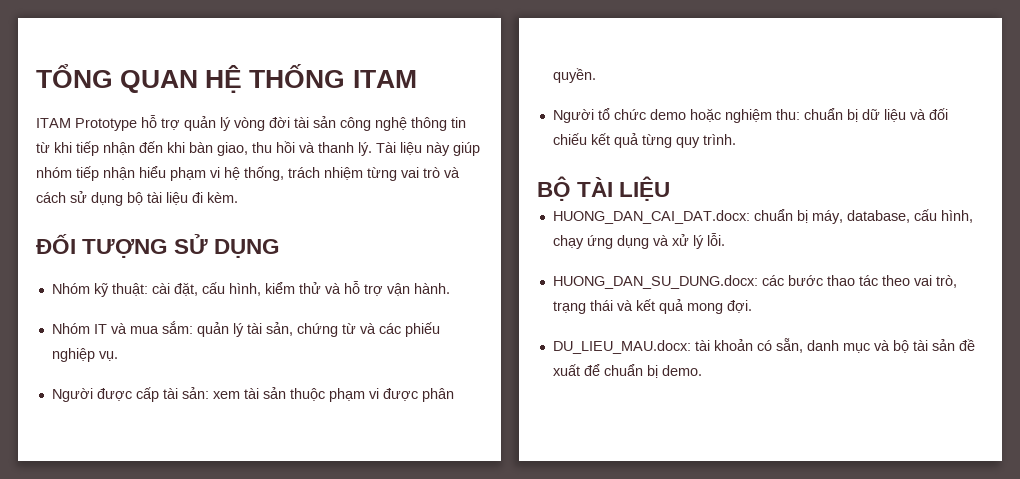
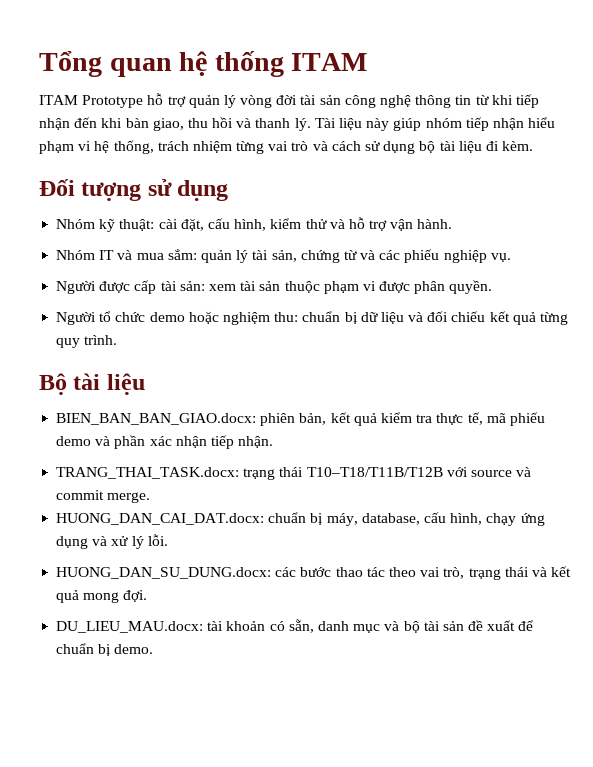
- TỔNG QUAN HỆ THỐNG ITAM
+ Tổng quan hệ thống ITAM
- ĐỐI TƯỢNG SỬ DỤNG
+ Đối tượng sử dụng
- BỘ TÀI LIỆU
+ Bộ tài liệu
+ BIEN_BAN_BAN_GIAO.docx: phiên bản, kết quả kiểm tra thực tế, mã phiếu demo và phần xác nhận tiếp nhận.
+ TRANG_THAI_TASK.docx: trạng thái T10–T18/T11B/T12B với source và commit merge.

